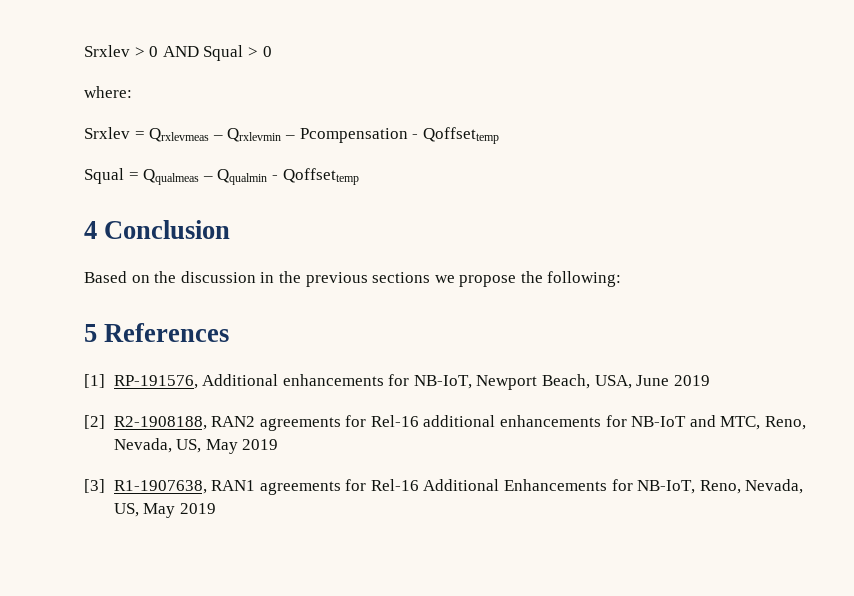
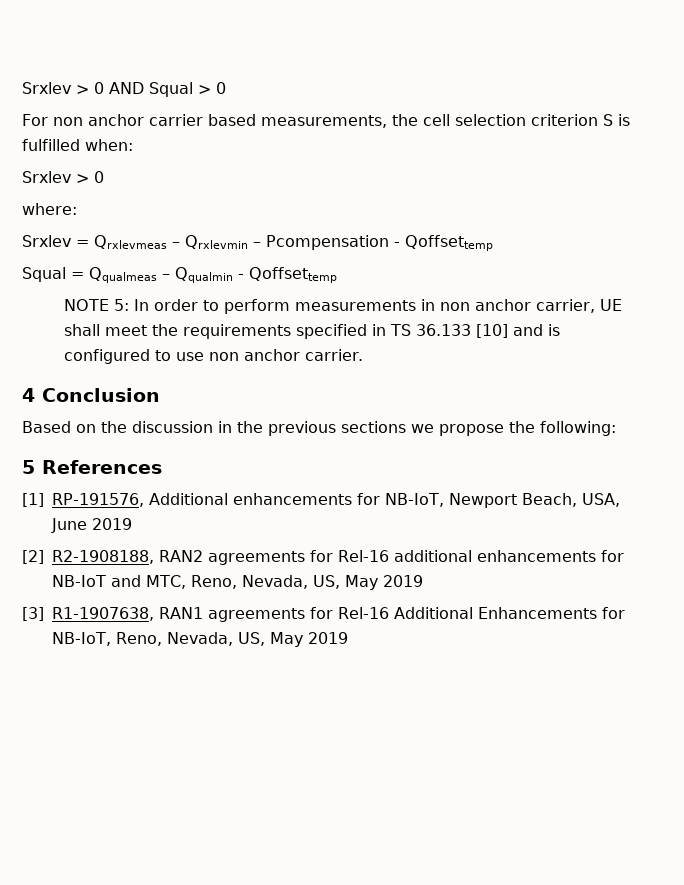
+ For non anchor carrier based measurements, the cell selection criterion S is fulfilled when:
+ Srxlev > 0
+ NOTE 5: In order to perform measurements in non anchor carrier, UE shall meet the requirements specified in TS 36.133 [10] and is configured to use non anchor carrier.

